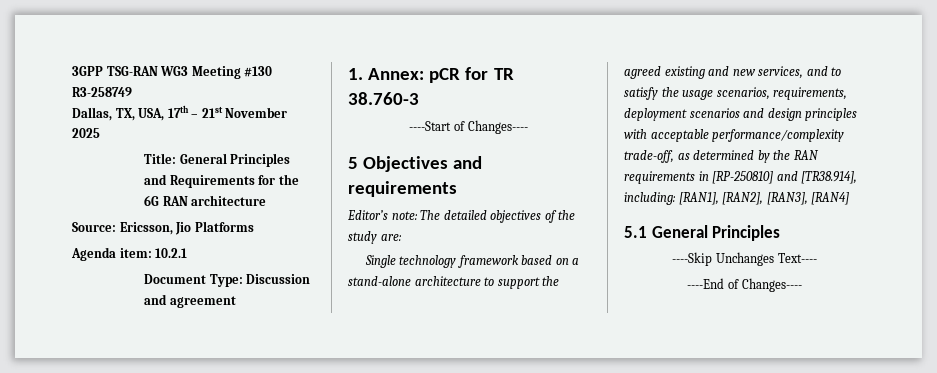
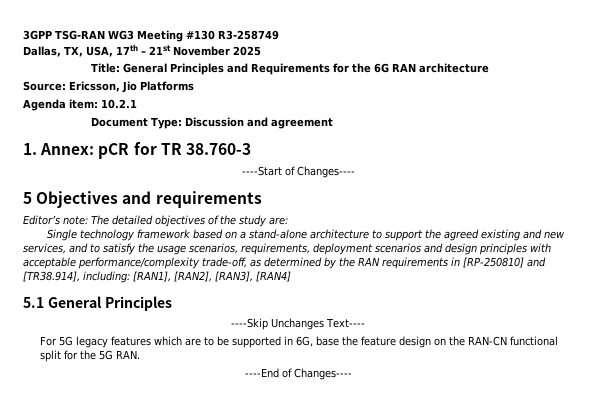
+ For 5G legacy features which are to be supported in 6G, base the feature design on the RAN-CN functional split for the 5G RAN.

